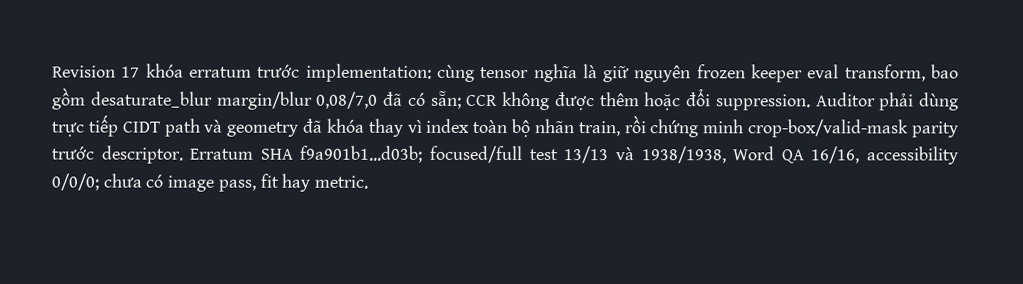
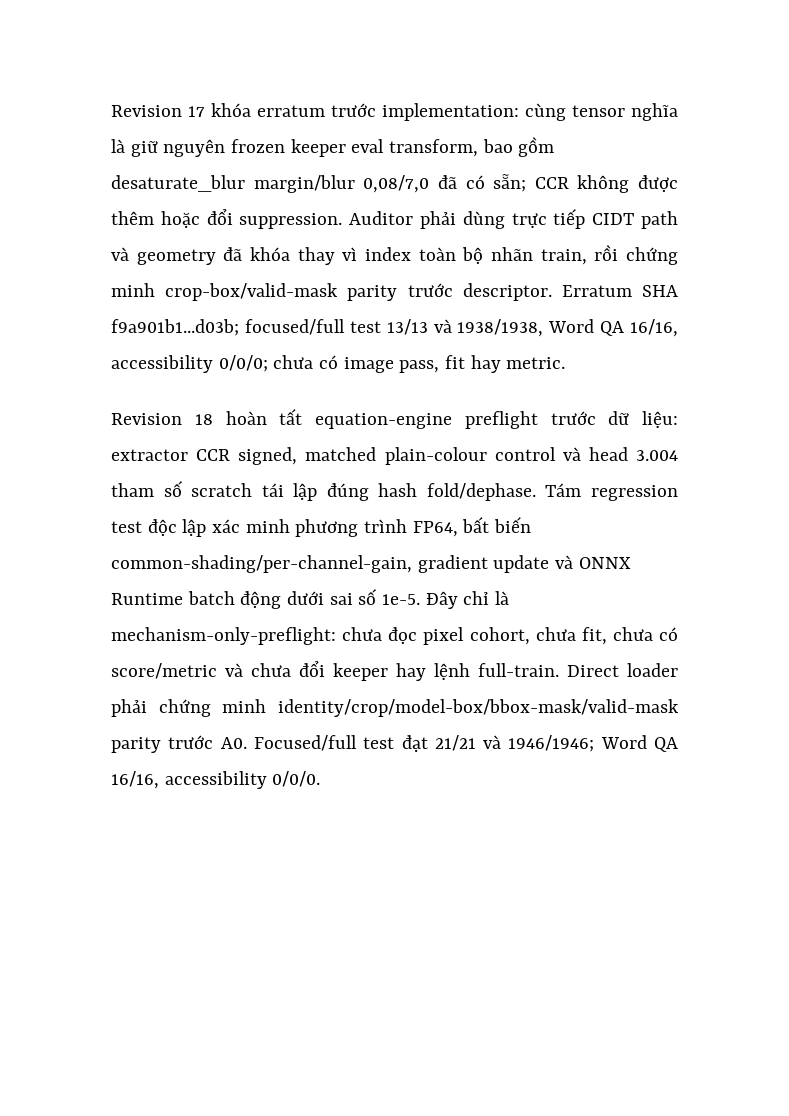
+ Revision 18 hoàn tất equation-engine preflight trước dữ liệu: extractor CCR signed, matched plain-colour control và head 3.004 tham số scratch tái lập đúng hash fold/dephase. Tám regression test độc lập xác minh phương trình FP64, bất biến common-shading/per-channel-gain, gradient update và ONNX Runtime batch động dưới sai số 1e-5. Đây chỉ là mechanism-only-preflight: chưa đọc pixel cohort, chưa fit, chưa có score/metric và chưa đổi keeper hay lệnh full-train. Direct loader phải chứng minh identity/crop/model-box/bbox-mask/valid-mask parity trước A0. Focused/full test đạt 21/21 và 1946/1946; Word QA 16/16, accessibility 0/0/0.

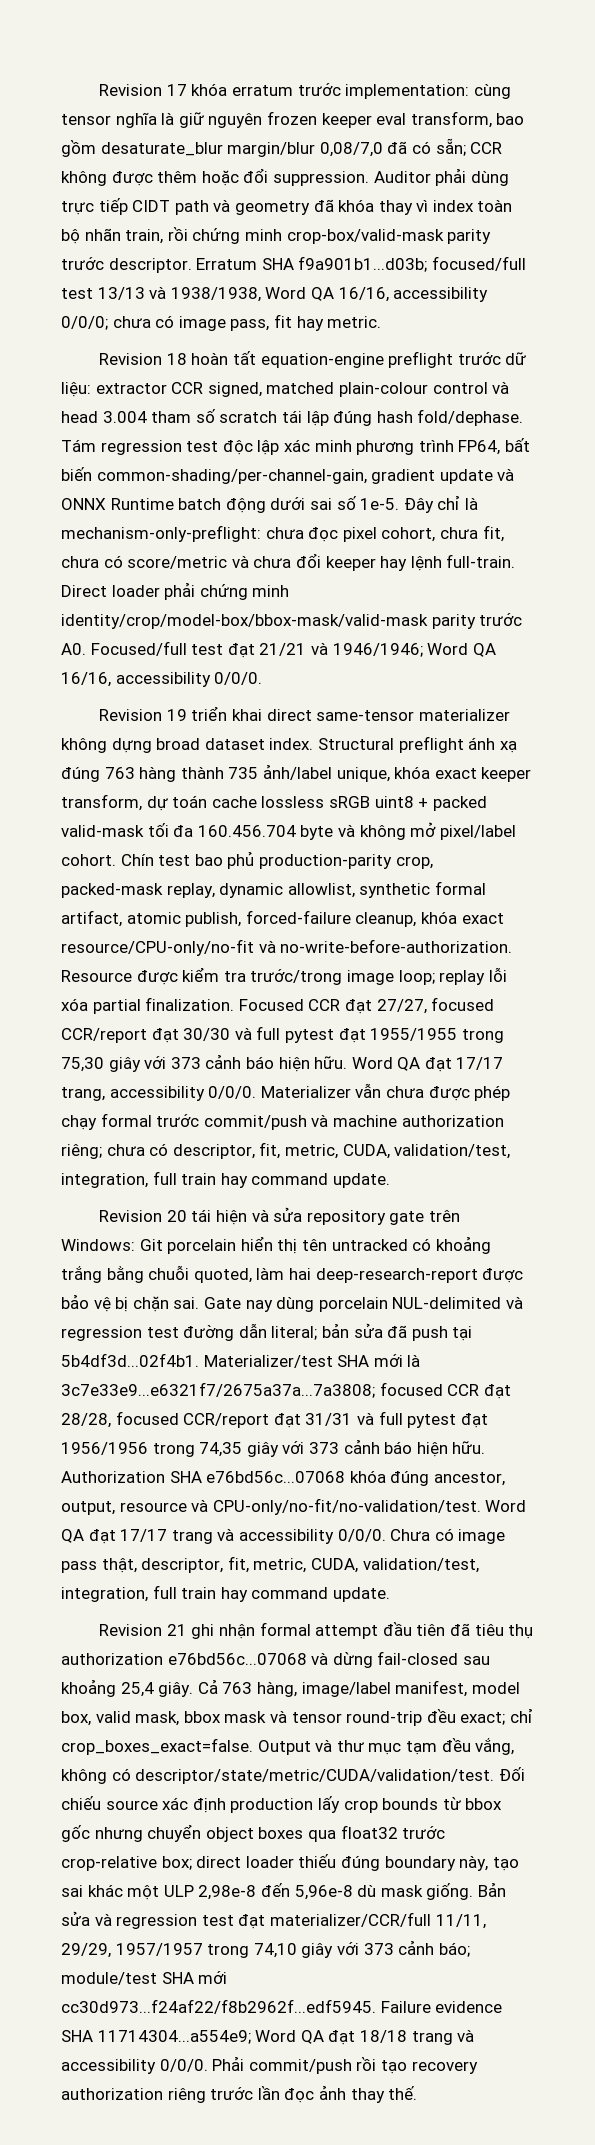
+ Revision 19 triển khai direct same-tensor materializer không dựng broad dataset index. Structural preflight ánh xạ đúng 763 hàng thành 735 ảnh/label unique, khóa exact keeper transform, dự toán cache lossless sRGB uint8 + packed valid-mask tối đa 160.456.704 byte và không mở pixel/label cohort. Chín test bao phủ production-parity crop, packed-mask replay, dynamic allowlist, synthetic formal artifact, atomic publish, forced-failure cleanup, khóa exact resource/CPU-only/no-fit và no-write-before-authorization. Resource được kiểm tra trước/trong image loop; replay lỗi xóa partial finalization. Focused CCR đạt 27/27, focused CCR/report đạt 30/30 và full pytest đạt 1955/1955 trong 75,30 giây với 373 cảnh báo hiện hữu. Word QA đạt 17/17 trang, accessibility 0/0/0. Materializer vẫn chưa được phép chạy formal trước commit/push và machine authorization riêng; chưa có descriptor, fit, metric, CUDA, validation/test, integration, full train hay command update.
+ Revision 20 tái hiện và sửa repository gate trên Windows: Git porcelain hiển thị tên untracked có khoảng trắng bằng chuỗi quoted, làm hai deep-research-report được bảo vệ bị chặn sai. Gate nay dùng porcelain NUL-delimited và regression test đường dẫn literal; bản sửa đã push tại 5b4df3d...02f4b1. Materializer/test SHA mới là 3c7e33e9...e6321f7/2675a37a...7a3808; focused CCR đạt 28/28, focused CCR/report đạt 31/31 và full pytest đạt 1956/1956 trong 74,35 giây với 373 cảnh báo hiện hữu. Authorization SHA e76bd56c...07068 khóa đúng ancestor, output, resource và CPU-only/no-fit/no-validation/test. Word QA đạt 17/17 trang và accessibility 0/0/0. Chưa có image pass thật, descriptor, fit, metric, CUDA, validation/test, integration, full train hay command update.
+ Revision 21 ghi nhận formal attempt đầu tiên đã tiêu thụ authorization e76bd56c...07068 và dừng fail-closed sau khoảng 25,4 giây. Cả 763 hàng, image/label manifest, model box, valid mask, bbox mask và tensor round-trip đều exact; chỉ crop_boxes_exact=false. Output và thư mục tạm đều vắng, không có descriptor/state/metric/CUDA/validation/test. Đối chiếu source xác định production lấy crop bounds từ bbox gốc nhưng chuyển object boxes qua float32 trước crop-relative box; direct loader thiếu đúng boundary này, tạo sai khác một ULP 2,98e-8 đến 5,96e-8 dù mask giống. Bản sửa và regression test đạt materializer/CCR/full 11/11, 29/29, 1957/1957 trong 74,10 giây với 373 cảnh báo; module/test SHA mới cc30d973...f24af22/f8b2962f...edf5945. Failure evidence SHA 11714304...a554e9; Word QA đạt 18/18 trang và accessibility 0/0/0. Phải commit/push rồi tạo recovery authorization riêng trước lần đọc ảnh thay thế.

